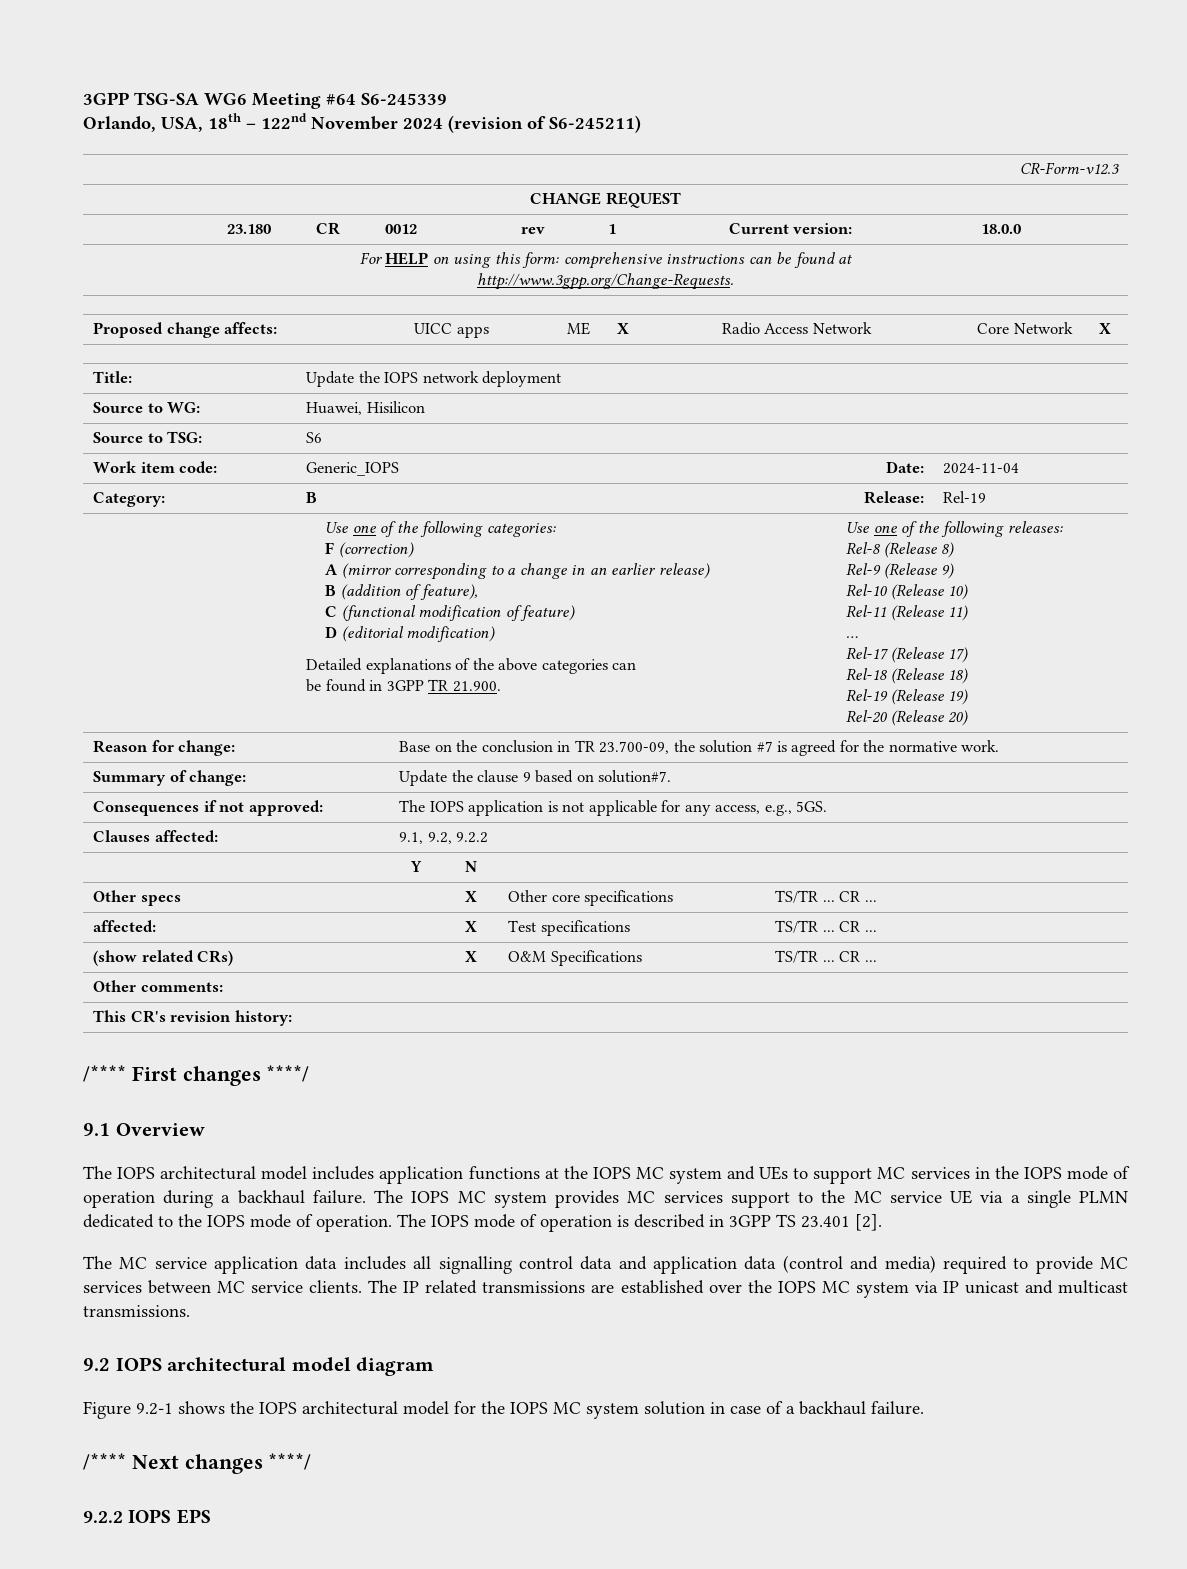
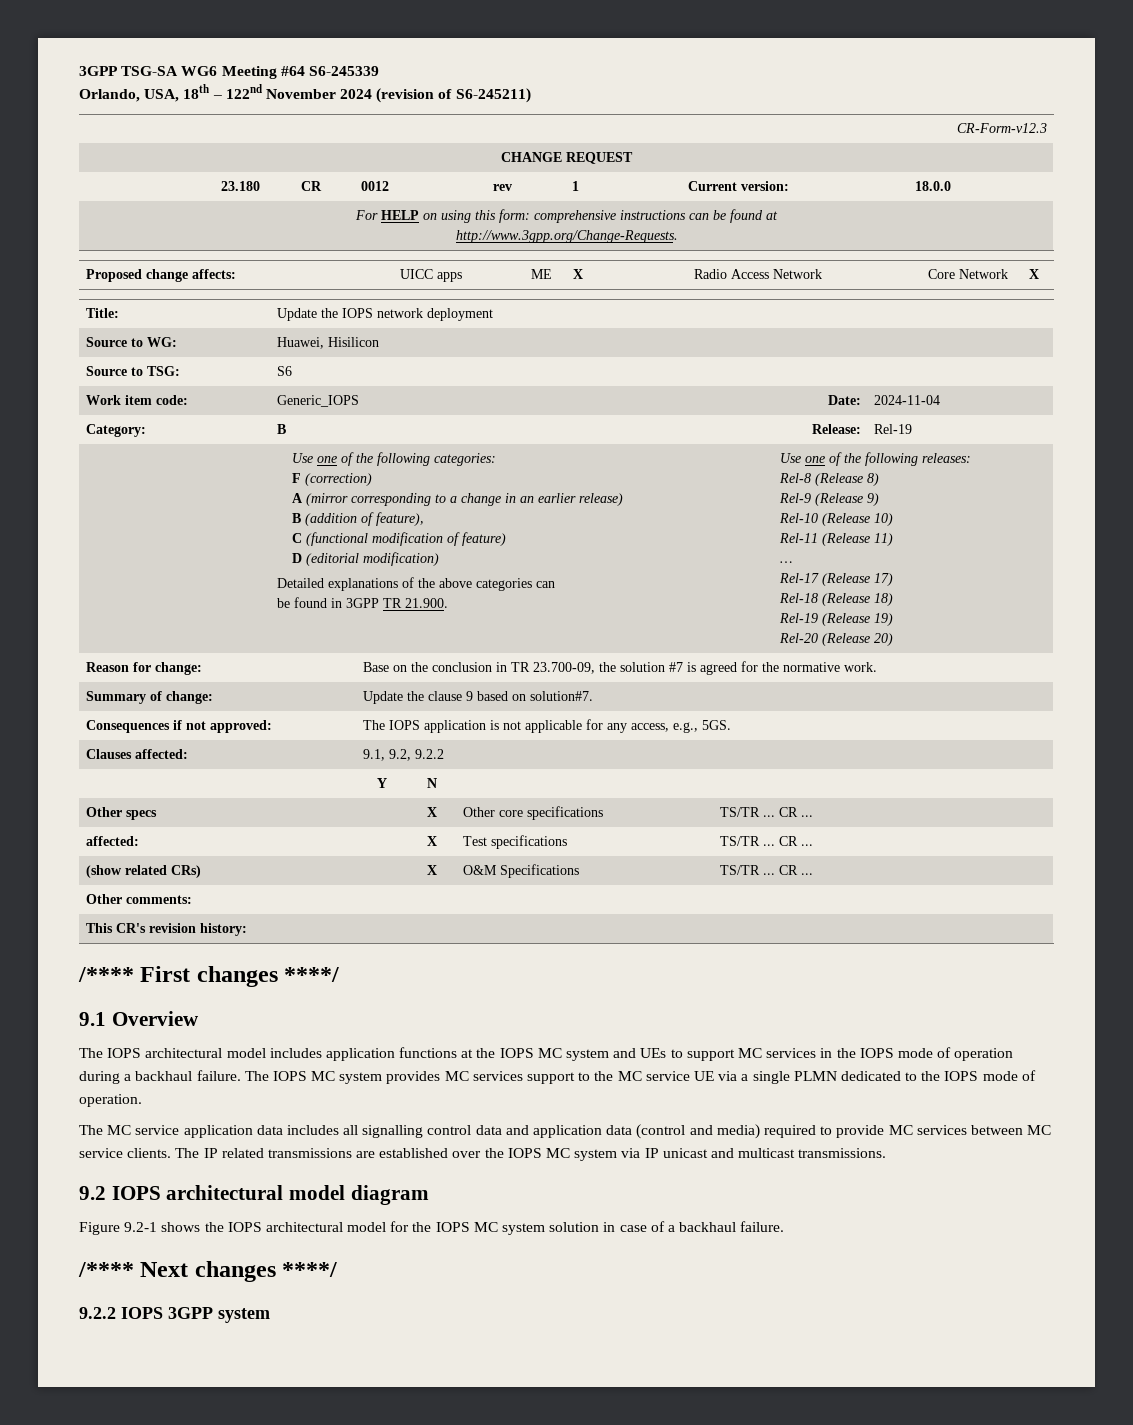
- The IOPS mode of operation is described in 3GPP TS 23.401 [2].
- 9.2.2 IOPS EPS
+ 9.2.2 IOPS 3GPP system

